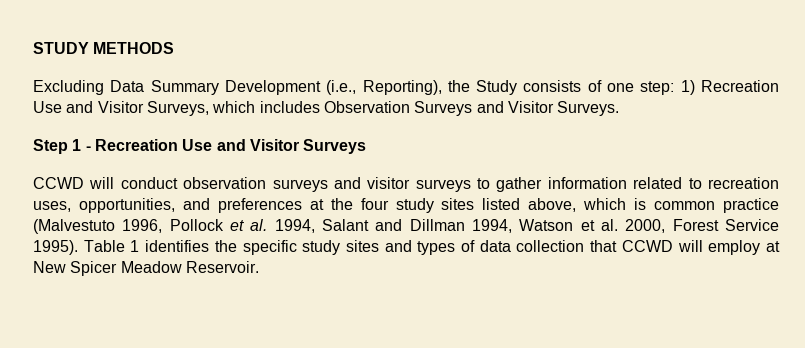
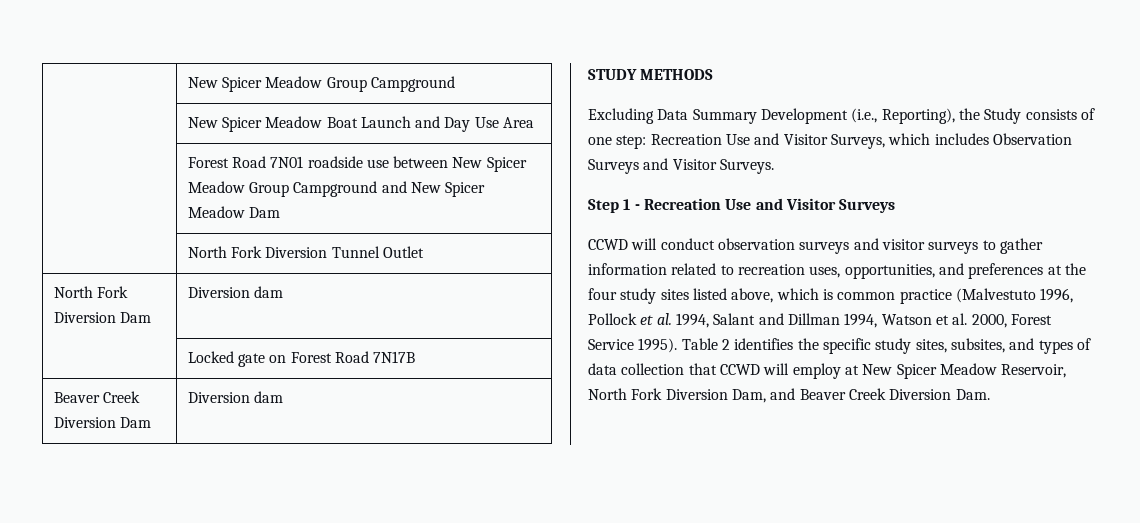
+ | New Spicer Meadow Group Campground
+ | New Spicer Meadow Boat Launch and Day Use Area
+ | Forest Road 7N01 roadside use between New Spicer Meadow Group Campground and New Spicer Meadow Dam
+ | North Fork Diversion Tunnel Outlet
+ North Fork Diversion Dam | Diversion dam
+ | Locked gate on Forest Road 7N17B
+ Beaver Creek Diversion Dam | Diversion dam
- Excluding Data Summary Development (i.e., Reporting), the Study consists of one step: 1) Recreation Use and Visitor Surveys, which includes Observation Surveys and Visitor Surveys.
+ Excluding Data Summary Development (i.e., Reporting), the Study consists of one step: Recreation Use and Visitor Surveys, which includes Observation Surveys and Visitor Surveys.
- Table 1 identifies the specific study sites and types of data collection that CCWD will employ at New Spicer Meadow Reservoir.
+ Table 2 identifies the specific study sites, subsites, and types of data collection that CCWD will employ at New Spicer Meadow Reservoir, North Fork Diversion Dam, and Beaver Creek Diversion Dam.

